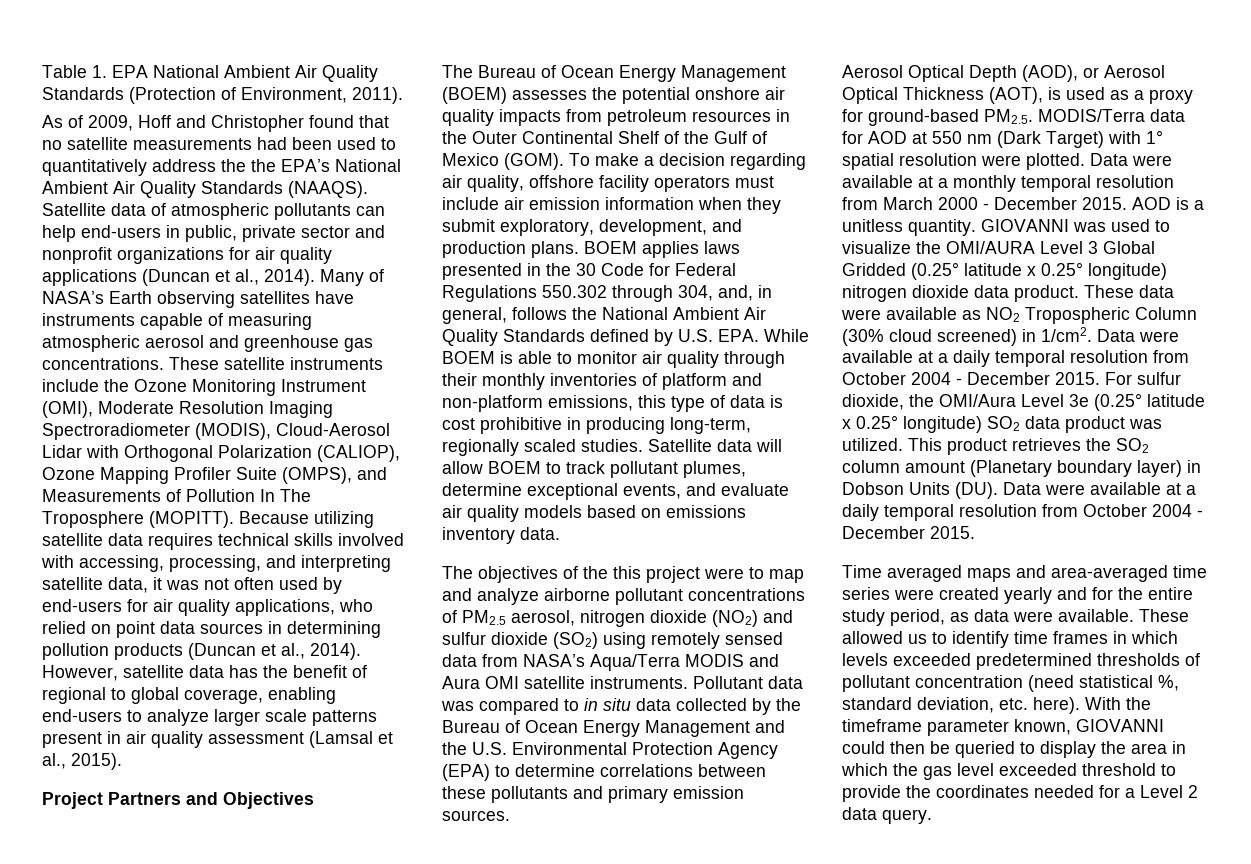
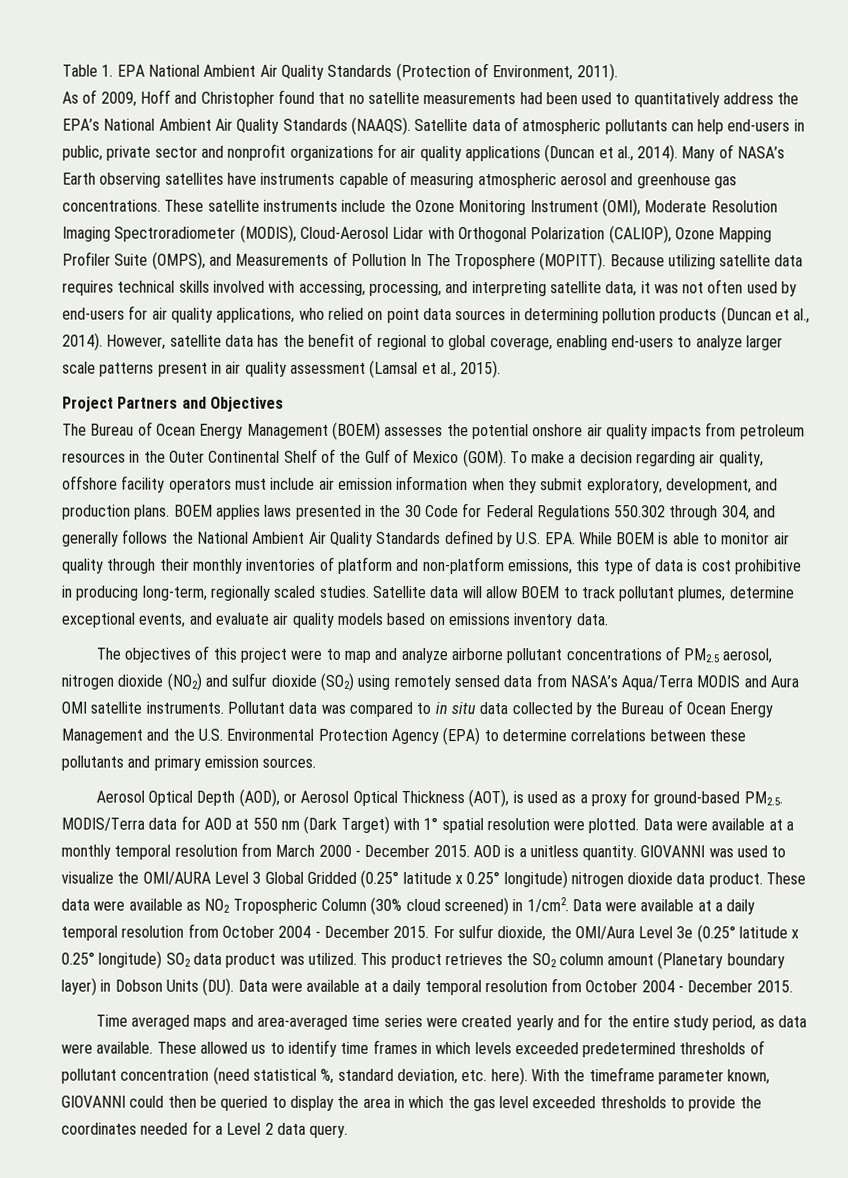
- As of 2009, Hoff and Christopher found that no satellite measurements had been used to quantitatively address the the EPA’s National Ambient Air Quality Standards (NAAQS).
+ As of 2009, Hoff and Christopher found that no satellite measurements had been used to quantitatively address the EPA’s National Ambient Air Quality Standards (NAAQS).
- BOEM applies laws presented in the 30 Code for Federal Regulations 550.302 through 304, and, in general, follows the National Ambient Air Quality Standards defined by U.S. EPA. While BOEM is able to monitor air quality through their monthly inventories of platform and non-platform emissions, this type of data is cost prohibitive in producing long-term, regionally scaled studies.
+ BOEM applies laws presented in the 30 Code for Federal Regulations 550.302 through 304, and generally follows the National Ambient Air Quality Standards defined by U.S. EPA. While BOEM is able to monitor air quality through their monthly inventories of platform and non-platform emissions, this type of data is cost prohibitive in producing long-term, regionally scaled studies.
- The objectives of the this project were to map and analyze airborne pollutant concentrations of PM2.5 aerosol, nitrogen dioxide (NO2) and sulfur dioxide (SO2) using remotely sensed data from NASA’s Aqua/Terra MODIS and Aura OMI satellite instruments.
+ The objectives of this project were to map and analyze airborne pollutant concentrations of PM2.5 aerosol, nitrogen dioxide (NO2) and sulfur dioxide (SO2) using remotely sensed data from NASA’s Aqua/Terra MODIS and Aura OMI satellite instruments.
- With the timeframe parameter known, GIOVANNI could then be queried to display the area in which the gas level exceeded threshold to provide the coordinates needed for a Level 2 data query.
+ With the timeframe parameter known, GIOVANNI could then be queried to display the area in which the gas level exceeded thresholds to provide the coordinates needed for a Level 2 data query.

